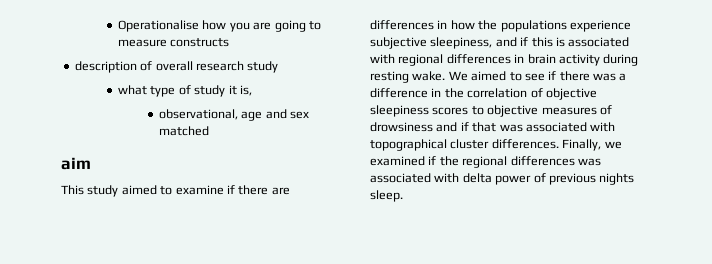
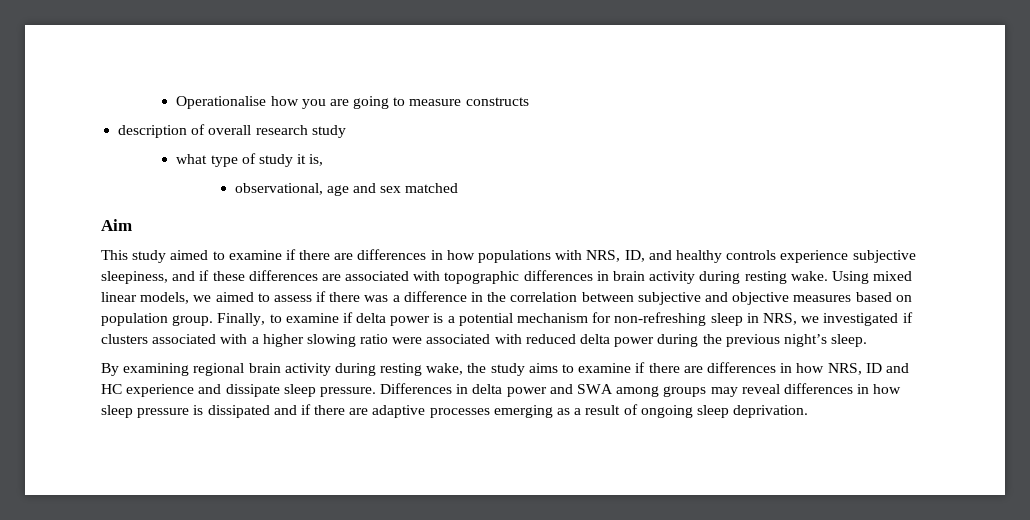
- aim
+ Aim
- This study aimed to examine if there are differences in how the populations experience subjective sleepiness, and if this is associated with regional differences in brain activity during resting wake.
+ This study aimed to examine if there are differences in how populations with NRS, ID, and healthy controls experience subjective sleepiness, and if these differences are associated with topographic differences in brain activity during resting wake.
- We aimed to see if there was a difference in the correlation of objective sleepiness scores to objective measures of drowsiness and if that was associated with topographical cluster differences. Finally, we examined if the regional differences was associated with delta power of previous nights sleep.
+ Using mixed linear models, we aimed to assess if there was a difference in the correlation between subjective and objective measures based on population group. Finally, to examine if delta power is a potential mechanism for non-refreshing sleep in NRS, we investigated if clusters associated with a higher slowing ratio were associated with reduced delta power during the previous night’s sleep.
+ By examining regional brain activity during resting wake, the study aims to examine if there are differences in how NRS, ID and HC experience and dissipate sleep pressure. Differences in delta power and SWA among groups may reveal differences in how sleep pressure is dissipated and if there are adaptive processes emerging as a result of ongoing sleep deprivation.

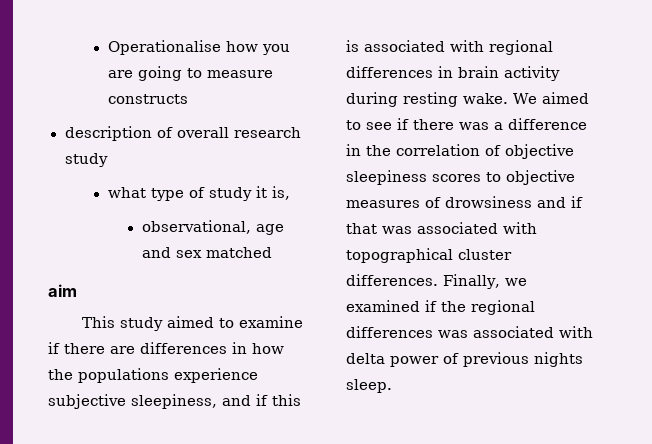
- Aim
+ aim
- This study aimed to examine if there are differences in how populations with NRS, ID, and healthy controls experience subjective sleepiness, and if these differences are associated with topographic differences in brain activity during resting wake.
+ This study aimed to examine if there are differences in how the populations experience subjective sleepiness, and if this is associated with regional differences in brain activity during resting wake.
- Using mixed linear models, we aimed to assess if there was a difference in the correlation between subjective and objective measures based on population group. Finally, to examine if delta power is a potential mechanism for non-refreshing sleep in NRS, we investigated if clusters associated with a higher slowing ratio were associated with reduced delta power during the previous night’s sleep.
- By examining regional brain activity during resting wake, the study aims to examine if there are differences in how NRS, ID and HC experience and dissipate sleep pressure. Differences in delta power and SWA among groups may reveal differences in how sleep pressure is dissipated and if there are adaptive processes emerging as a result of ongoing sleep deprivation.
+ We aimed to see if there was a difference in the correlation of objective sleepiness scores to objective measures of drowsiness and if that was associated with topographical cluster differences. Finally, we examined if the regional differences was associated with delta power of previous nights sleep.

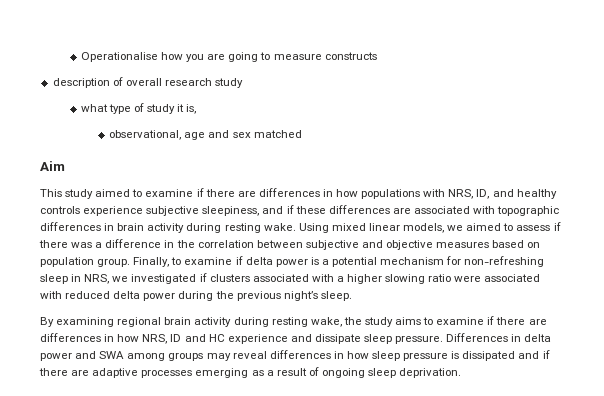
- aim
+ Aim
- This study aimed to examine if there are differences in how the populations experience subjective sleepiness, and if this is associated with regional differences in brain activity during resting wake.
+ This study aimed to examine if there are differences in how populations with NRS, ID, and healthy controls experience subjective sleepiness, and if these differences are associated with topographic differences in brain activity during resting wake.
- We aimed to see if there was a difference in the correlation of objective sleepiness scores to objective measures of drowsiness and if that was associated with topographical cluster differences. Finally, we examined if the regional differences was associated with delta power of previous nights sleep.
+ Using mixed linear models, we aimed to assess if there was a difference in the correlation between subjective and objective measures based on population group. Finally, to examine if delta power is a potential mechanism for non-refreshing sleep in NRS, we investigated if clusters associated with a higher slowing ratio were associated with reduced delta power during the previous night’s sleep.
+ By examining regional brain activity during resting wake, the study aims to examine if there are differences in how NRS, ID and HC experience and dissipate sleep pressure. Differences in delta power and SWA among groups may reveal differences in how sleep pressure is dissipated and if there are adaptive processes emerging as a result of ongoing sleep deprivation.

